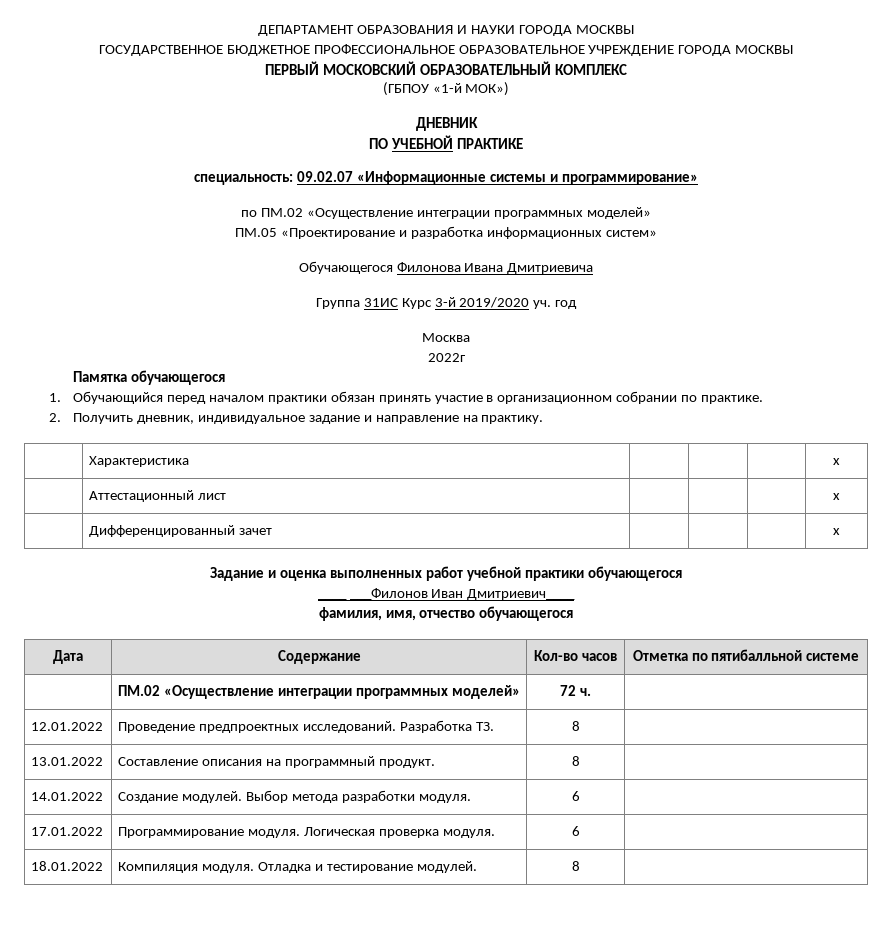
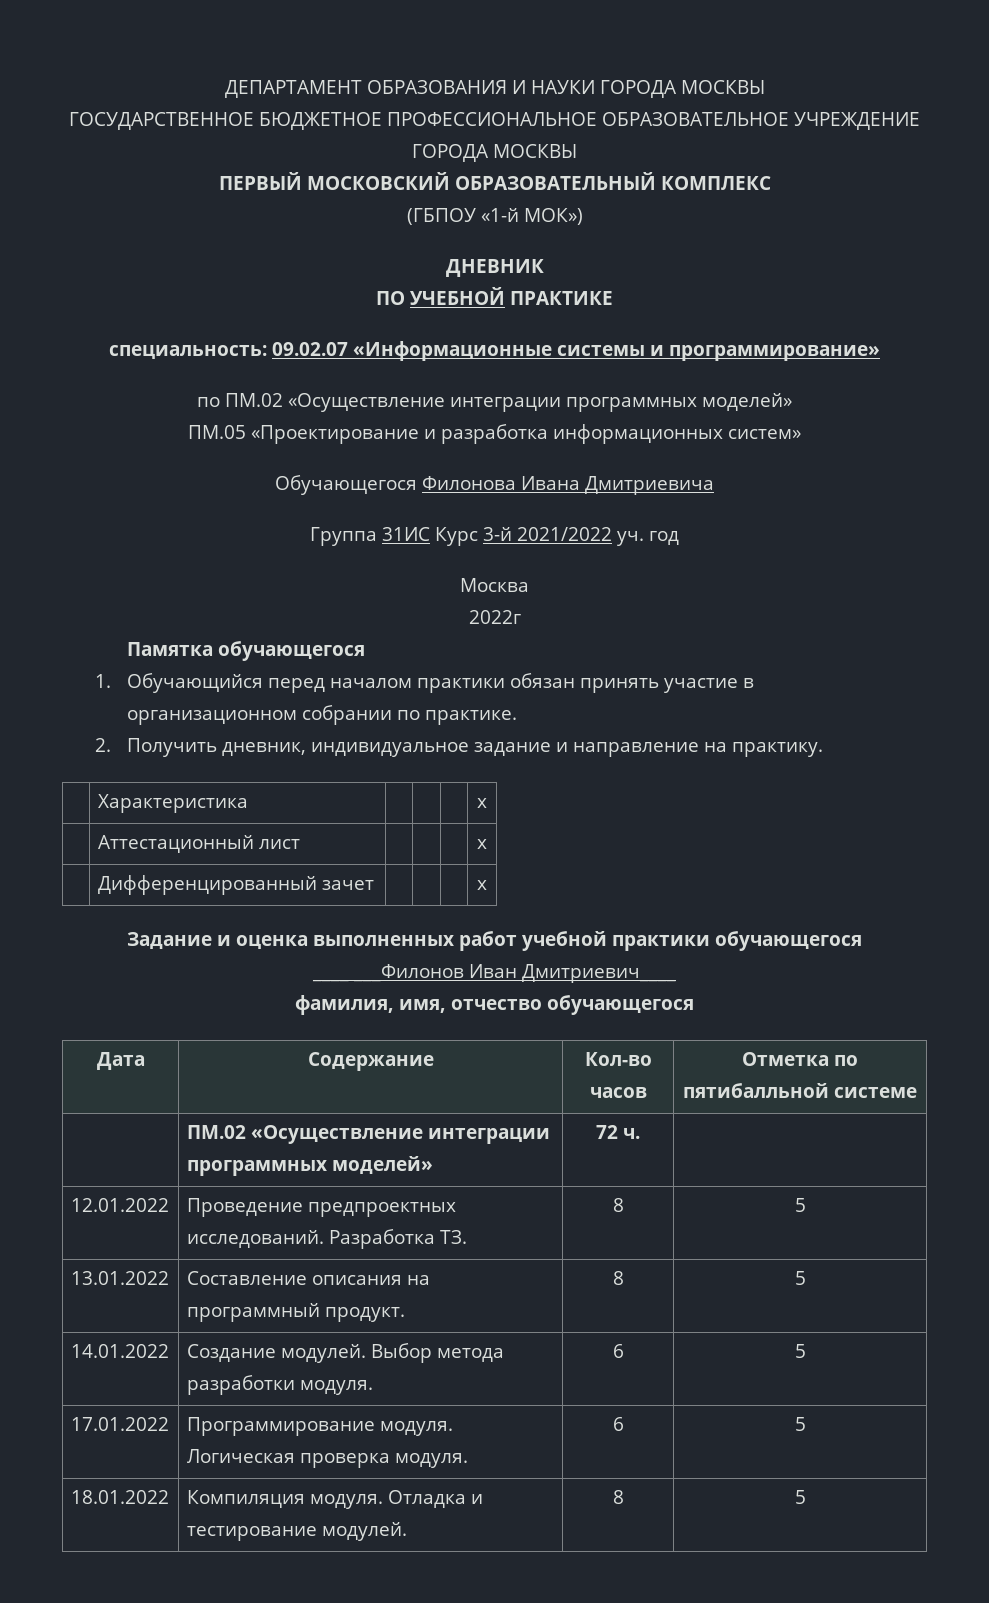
- Группа 31ИС Курс 3-й 2019/2020 уч. год
+ Группа 31ИС Курс 3-й 2021/2022 уч. год
- 12.01.2022 | Проведение предпроектных исследований. Разработка ТЗ. | 8 |
+ 12.01.2022 | Проведение предпроектных исследований. Разработка ТЗ. | 8 | 5
- 13.01.2022 | Составление описания на программный продукт. | 8 |
+ 13.01.2022 | Составление описания на программный продукт. | 8 | 5
- 14.01.2022 | Создание модулей. Выбор метода разработки модуля. | 6 |
+ 14.01.2022 | Создание модулей. Выбор метода разработки модуля. | 6 | 5
- 17.01.2022 | Программирование модуля. Логическая проверка модуля. | 6 |
+ 17.01.2022 | Программирование модуля. Логическая проверка модуля. | 6 | 5
- 18.01.2022 | Компиляция модуля. Отладка и тестирование модулей. | 8 |
+ 18.01.2022 | Компиляция модуля. Отладка и тестирование модулей. | 8 | 5

